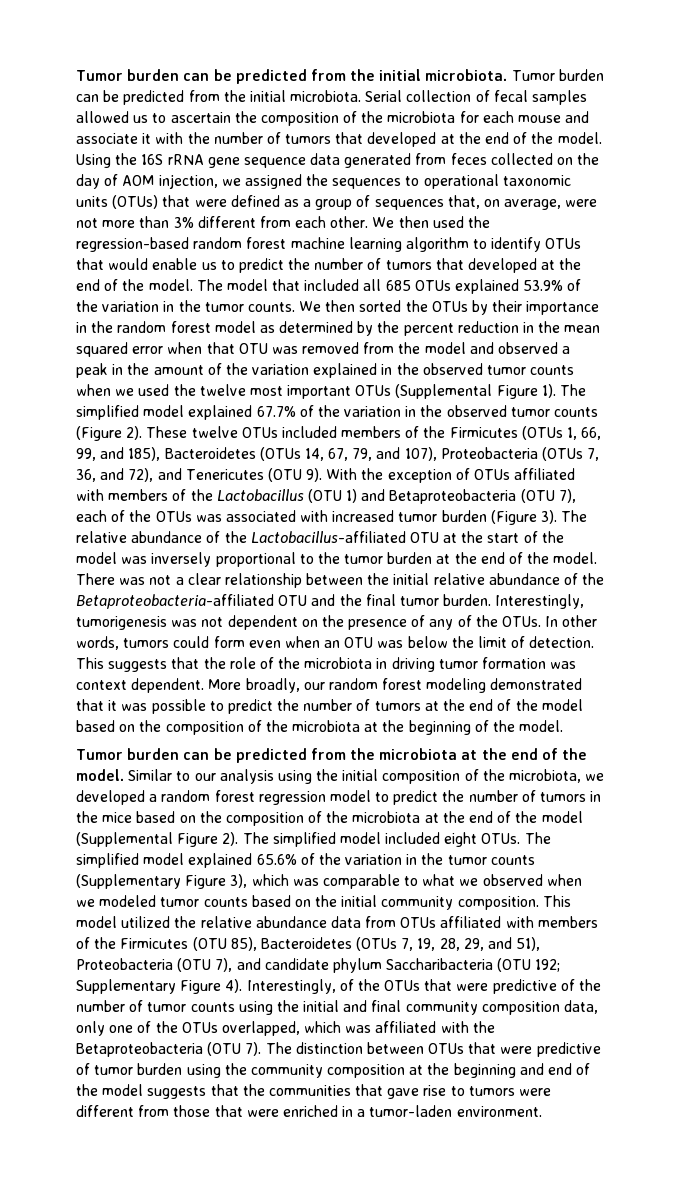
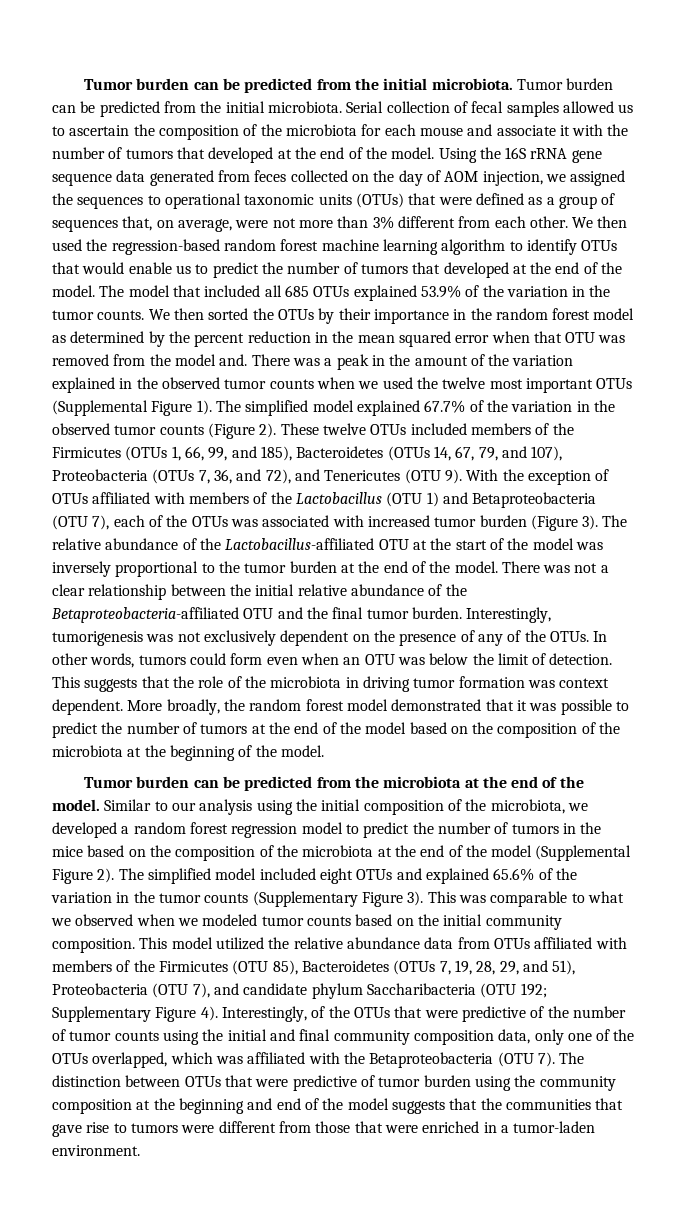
- We then sorted the OTUs by their importance in the random forest model as determined by the percent reduction in the mean squared error when that OTU was removed from the model and observed a peak in the amount of the variation explained in the observed tumor counts when we used the twelve most important OTUs (Supplemental Figure 1).
+ We then sorted the OTUs by their importance in the random forest model as determined by the percent reduction in the mean squared error when that OTU was removed from the model and. There was a peak in the amount of the variation explained in the observed tumor counts when we used the twelve most important OTUs (Supplemental Figure 1).
- Interestingly, tumorigenesis was not dependent on the presence of any of the OTUs.
+ Interestingly, tumorigenesis was not exclusively dependent on the presence of any of the OTUs.
- More broadly, our random forest modeling demonstrated that it was possible to predict the number of tumors at the end of the model based on the composition of the microbiota at the beginning of the model.
+ More broadly, the random forest model demonstrated that it was possible to predict the number of tumors at the end of the model based on the composition of the microbiota at the beginning of the model.
- The simplified model included eight OTUs. The simplified model explained 65.6% of the variation in the tumor counts (Supplementary Figure 3), which was comparable to what we observed when we modeled tumor counts based on the initial community composition.
+ The simplified model included eight OTUs and explained 65.6% of the variation in the tumor counts (Supplementary Figure 3). This was comparable to what we observed when we modeled tumor counts based on the initial community composition.

